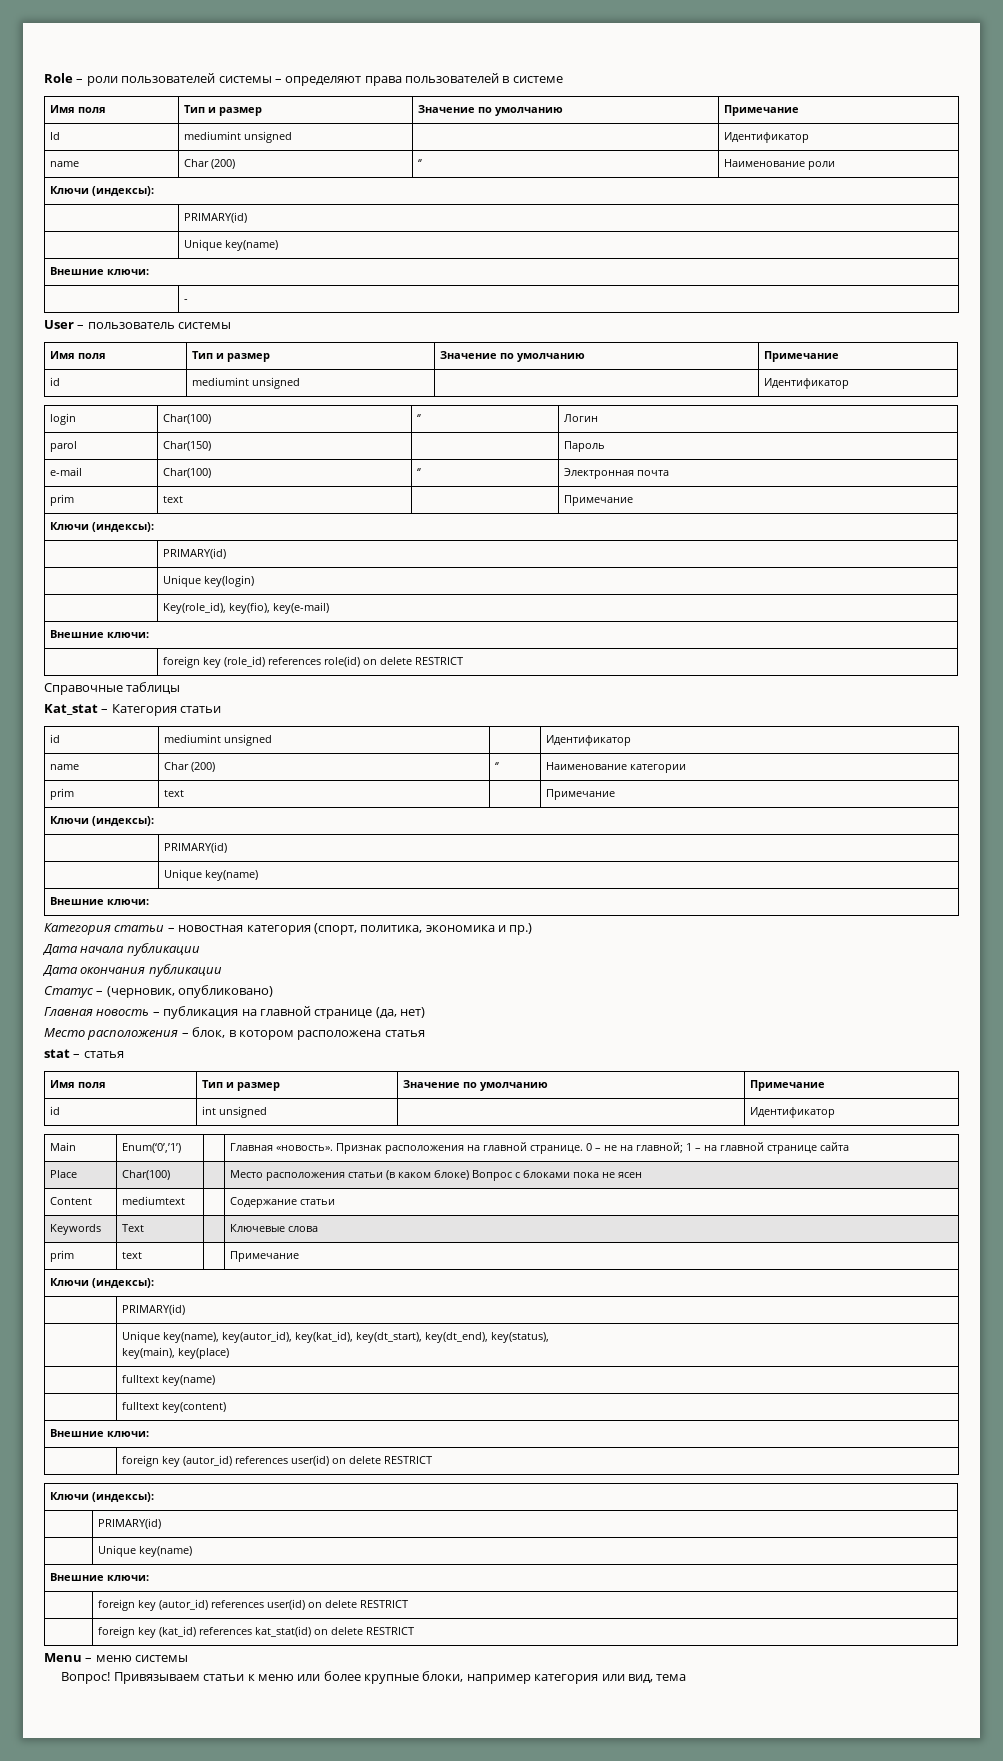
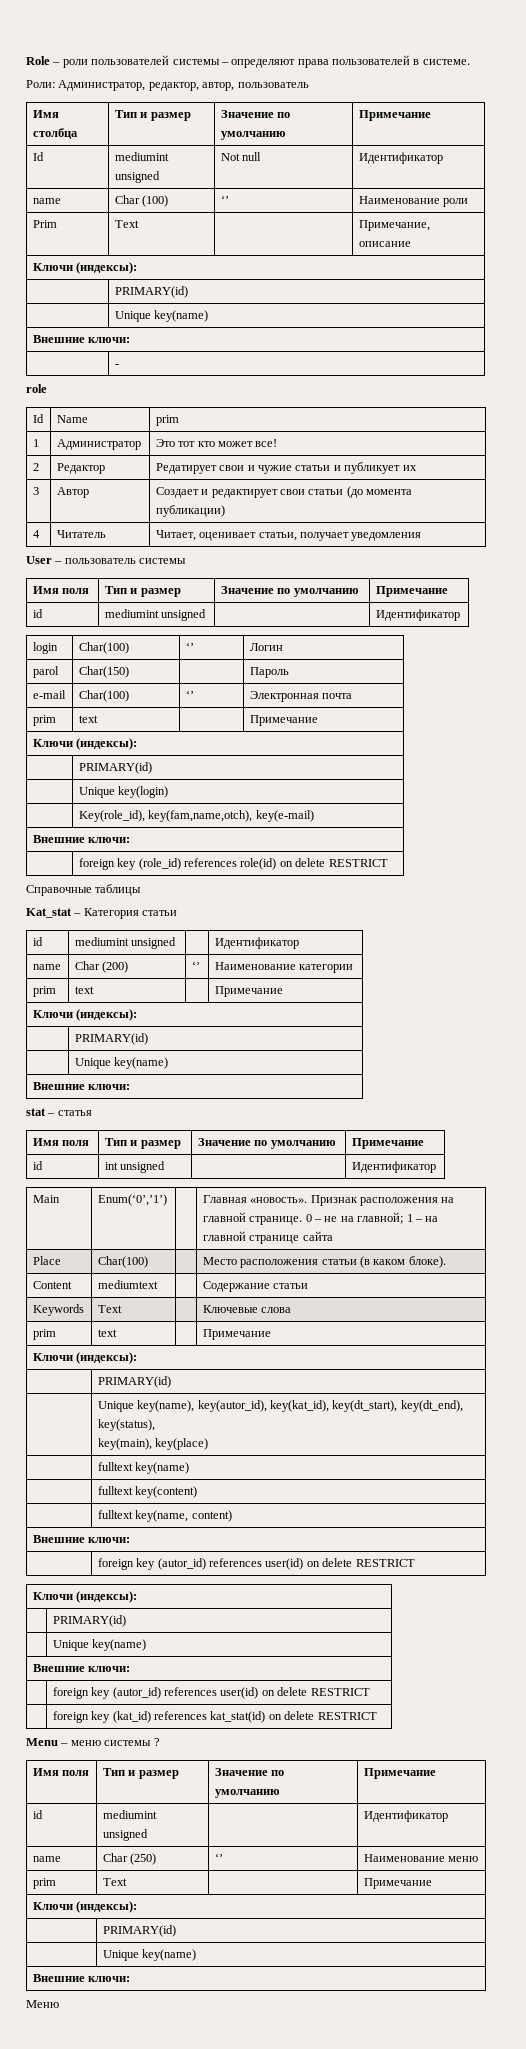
- Role – роли пользователей системы – определяют права пользователей в системе
- Имя поля | Тип и размер | Значение по умолчанию | Примечание
+ Role – роли пользователей системы – определяют права пользователей в системе.
+ Роли: Администратор, редактор, автор, пользователь
+ Имя столбца | Тип и размер | Значение по умолчанию | Примечание
- Id | mediumint unsigned | | Идентификатор
- name | Char (200) | ‘’ | Наименование роли
+ Id | mediumint unsigned | Not null | Идентификатор
+ name | Char (100) | ‘’ | Наименование роли
+ Prim | Text | | Примечание, описание
+ role
+ Id | Name | prim
+ 1 | Администратор | Это тот кто может все!
+ 2 | Редактор | Редатирует свои и чужие статьи и публикует их
+ 3 | Автор | Создает и редактирует свои статьи (до момента публикации)
+ 4 | Читатель | Читает, оценивает статьи, получает уведомления
- | Key(role_id), key(fio), key(e-mail)
+ | Key(role_id), key(fam,name,otch), key(e-mail)
- Категория статьи – новостная категория (спорт, политика, экономика и пр.)
- Дата начала публикации
- Дата окончания публикации
- Статус – (черновик, опубликовано)
- Главная новость – публикация на главной странице (да, нет)
- Место расположения – блок, в котором расположена статья
- Place | Char(100) | | Место расположения статьи (в каком блоке) Вопрос с блоками пока не ясен
+ Place | Char(100) | | Место расположения статьи (в каком блоке).
+ | fulltext key(name, content)
- Menu – меню системы
- Вопрос! Привязываем статьи к меню или более крупные блоки, например категория или вид, тема
+ Menu – меню системы ?
+ Имя поля | Тип и размер | Значение по умолчанию | Примечание
+ id | mediumint unsigned | | Идентификатор
+ name | Char (250) | ‘’ | Наименование меню
+ prim | Text | | Примечание
+ Ключи (индексы):
+ | PRIMARY(id)
+ | Unique key(name)
+ Внешние ключи:
+ Меню

